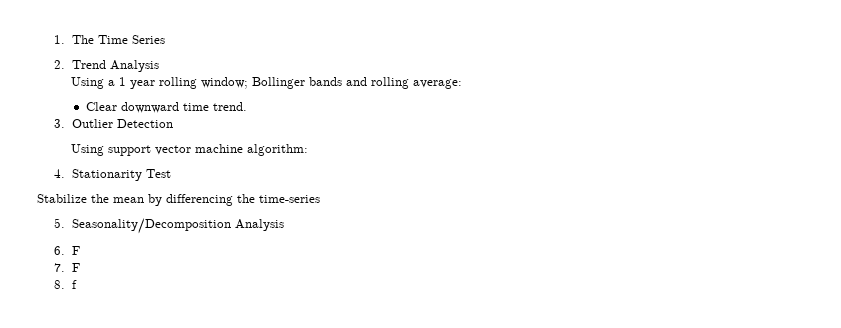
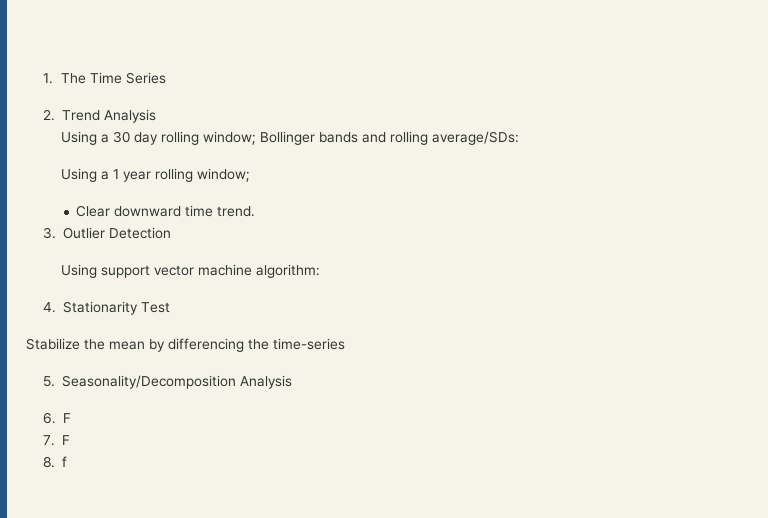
- Using a 1 year rolling window; Bollinger bands and rolling average:
+ Using a 30 day rolling window; Bollinger bands and rolling average/SDs:
+ Using a 1 year rolling window;

